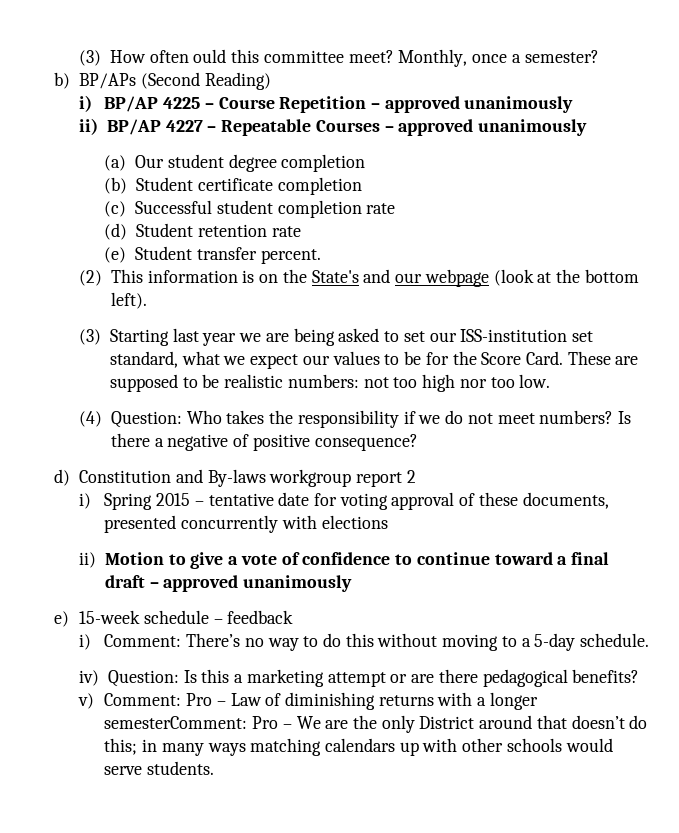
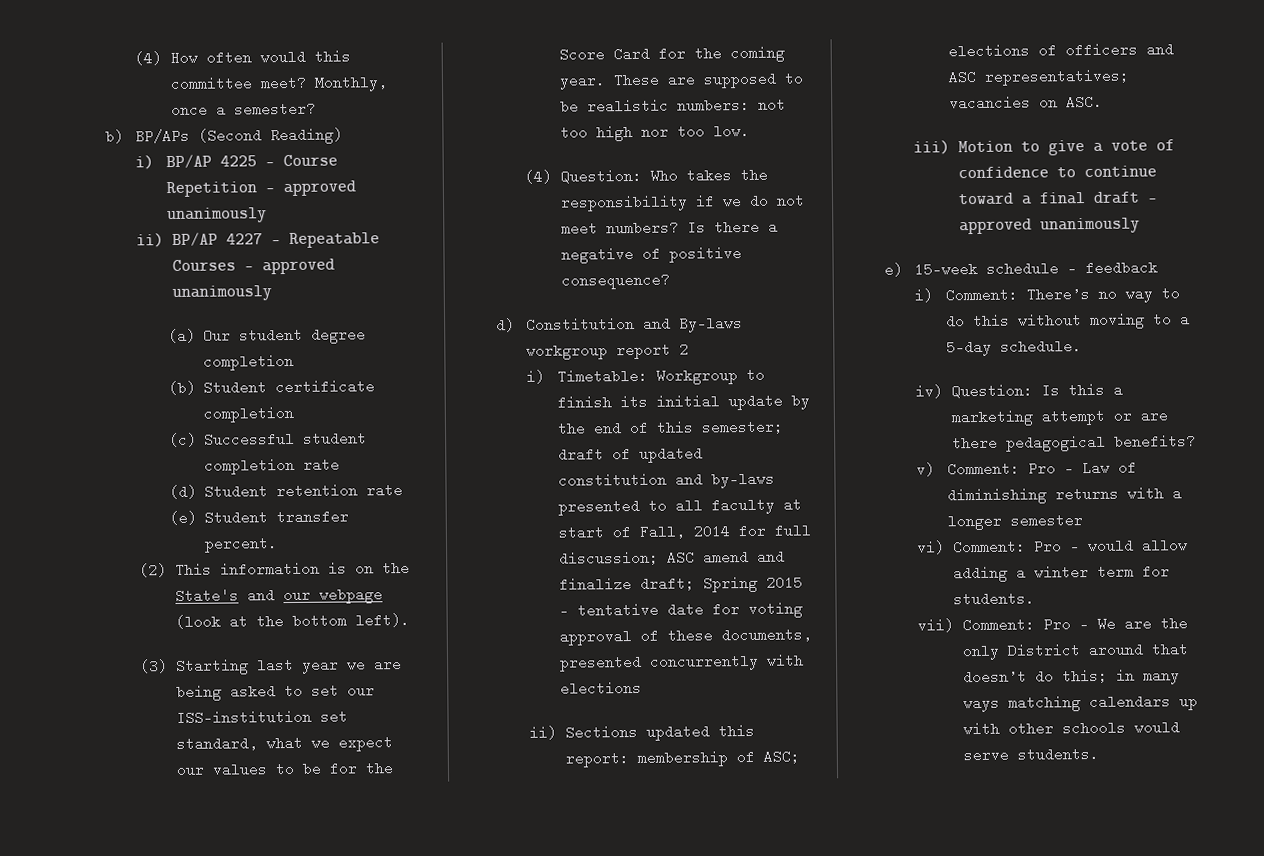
- (3) How often ould this committee meet?
+ (4) How often would this committee meet?
- (3) Starting last year we are being asked to set our ISS-institution set standard, what we expect our values to be for the Score Card.
+ (3) Starting last year we are being asked to set our ISS-institution set standard, what we expect our values to be for the Score Card for the coming year.
- i) Spring 2015 – tentative date for voting approval of these documents, presented concurrently with elections
+ i) Timetable: Workgroup to finish its initial update by the end of this semester; draft of updated constitution and by-laws presented to all faculty at start of Fall, 2014 for full discussion; ASC amend and finalize draft; Spring 2015 – tentative date for voting approval of these documents, presented concurrently with elections
- ii) Motion to give a vote of confidence to continue toward a final draft – approved unanimously
+ ii) Sections updated this report: membership of ASC; elections of officers and ASC representatives; vacancies on ASC.
+ iii) Motion to give a vote of confidence to continue toward a final draft – approved unanimously
- v) Comment: Pro – Law of diminishing returns with a longer semesterComment: Pro – We are the only District around that doesn’t do this; in many ways matching calendars up with other schools would serve students.
+ v) Comment: Pro – Law of diminishing returns with a longer semester
+ vi) Comment: Pro – would allow adding a winter term for students.
+ vii) Comment: Pro – We are the only District around that doesn’t do this; in many ways matching calendars up with other schools would serve students.

